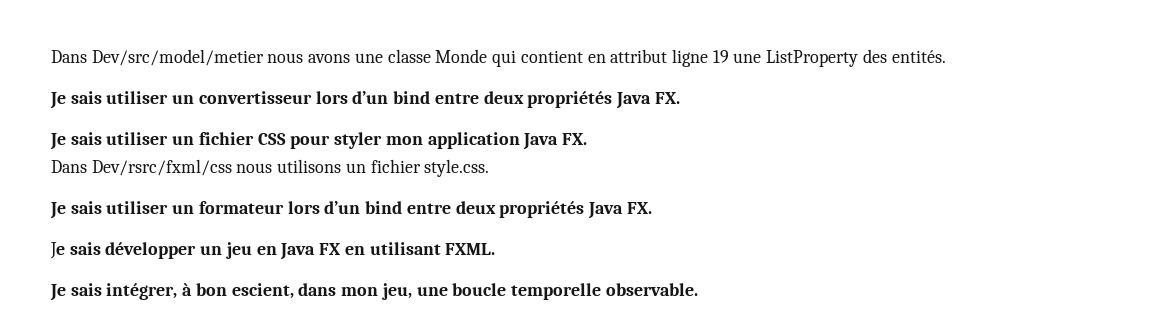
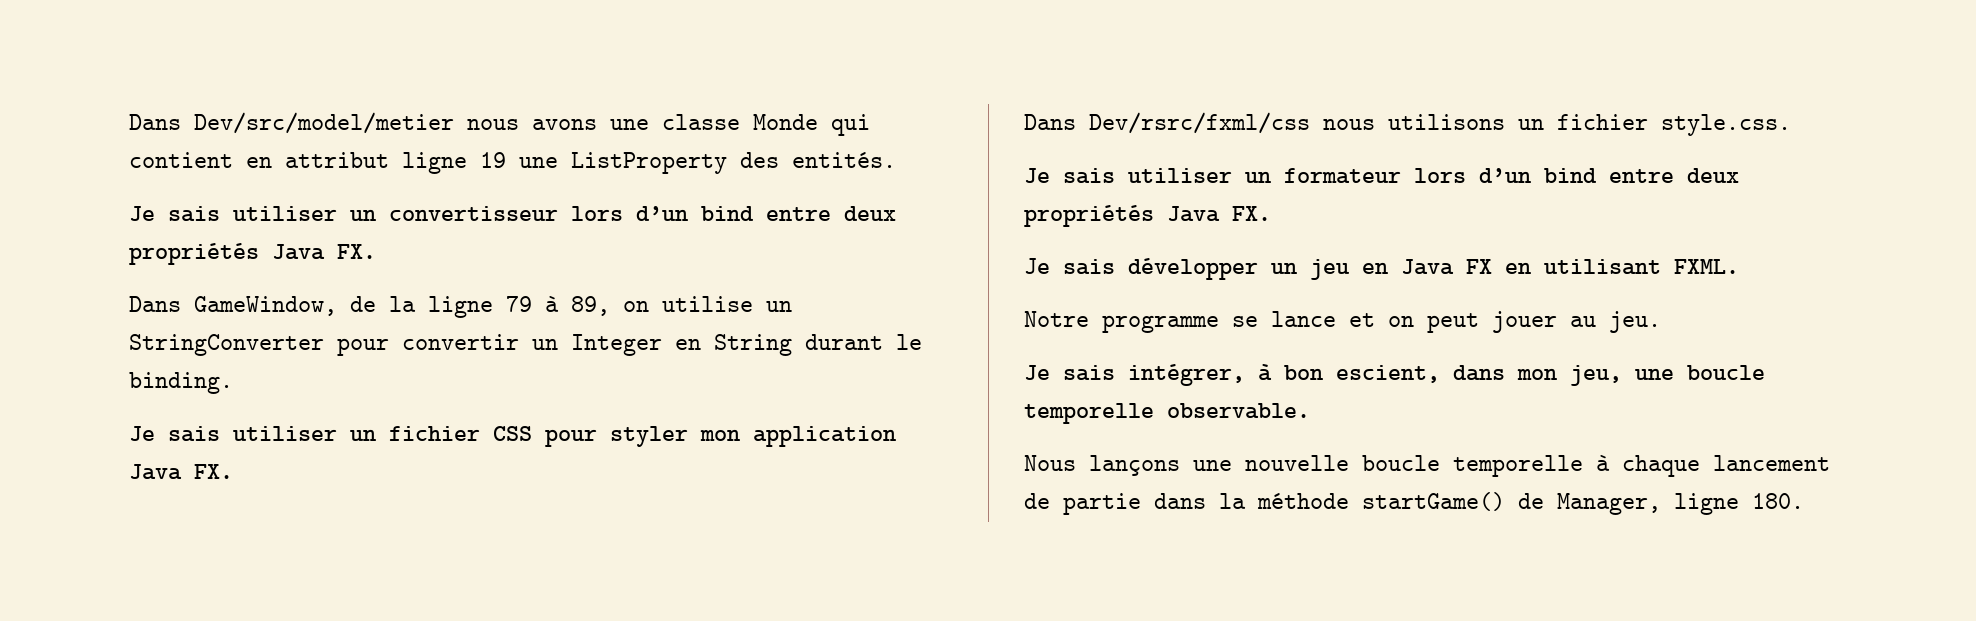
+ Dans GameWindow, de la ligne 79 à 89, on utilise un StringConverter pour convertir un Integer en String durant le binding.
+ Notre programme se lance et on peut jouer au jeu.
+ Nous lançons une nouvelle boucle temporelle à chaque lancement de partie dans la méthode startGame() de Manager, ligne 180.

